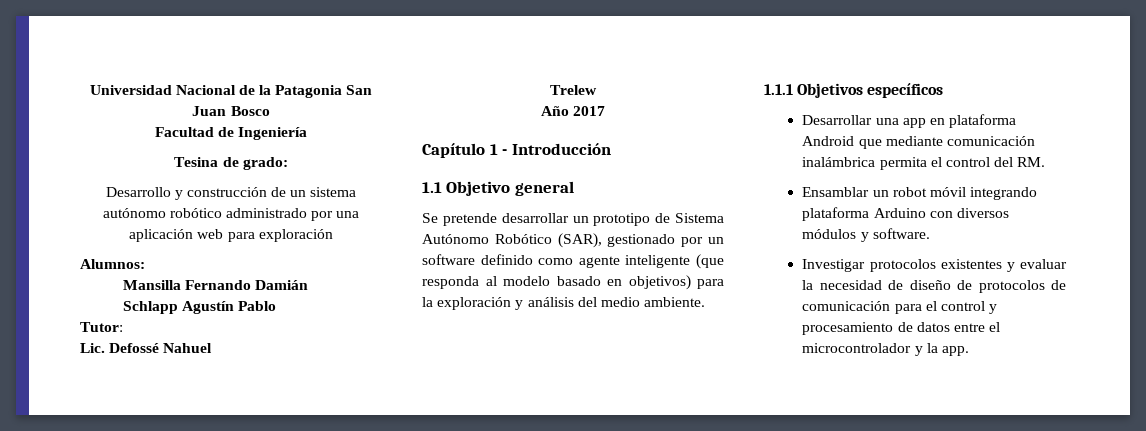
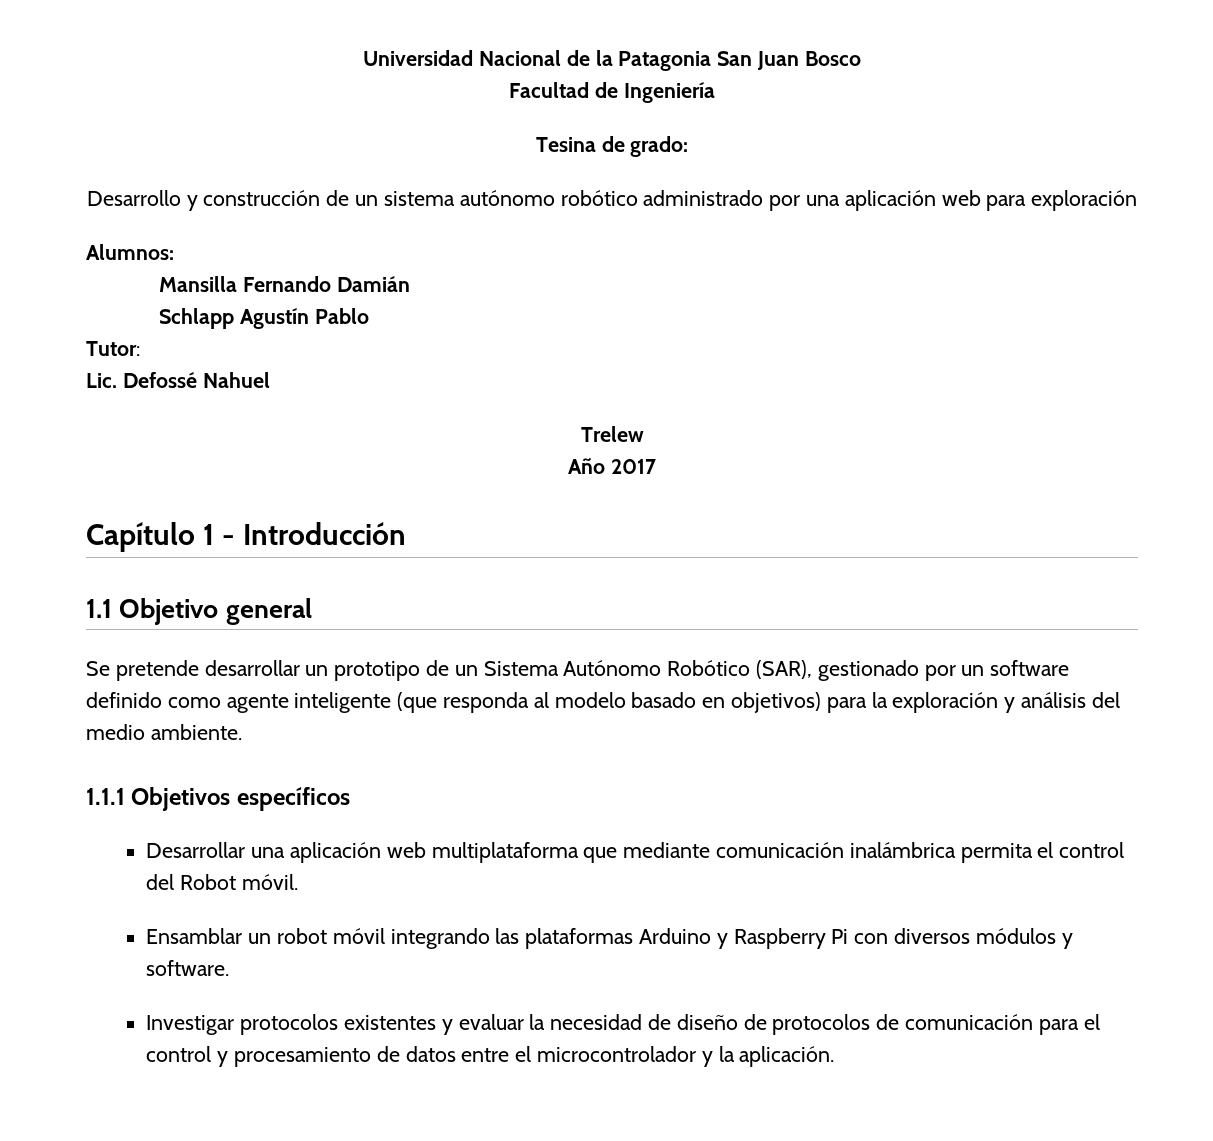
- Se pretende desarrollar un prototipo de Sistema Autónomo Robótico (SAR), gestionado por un software definido como agente inteligente (que responda al modelo basado en objetivos) para la exploración y análisis del medio ambiente.
+ Se pretende desarrollar un prototipo de un Sistema Autónomo Robótico (SAR), gestionado por un software definido como agente inteligente (que responda al modelo basado en objetivos) para la exploración y análisis del medio ambiente.
- Desarrollar una app en plataforma Android que mediante comunicación inalámbrica permita el control del RM.
+ Desarrollar una aplicación web multiplataforma que mediante comunicación inalámbrica permita el control del Robot móvil.
- Ensamblar un robot móvil integrando plataforma Arduino con diversos módulos y software.
+ Ensamblar un robot móvil integrando las plataformas Arduino y Raspberry Pi con diversos módulos y software.
- Investigar protocolos existentes y evaluar la necesidad de diseño de protocolos de comunicación para el control y procesamiento de datos entre el microcontrolador y la app.
+ Investigar protocolos existentes y evaluar la necesidad de diseño de protocolos de comunicación para el control y procesamiento de datos entre el microcontrolador y la aplicación.

